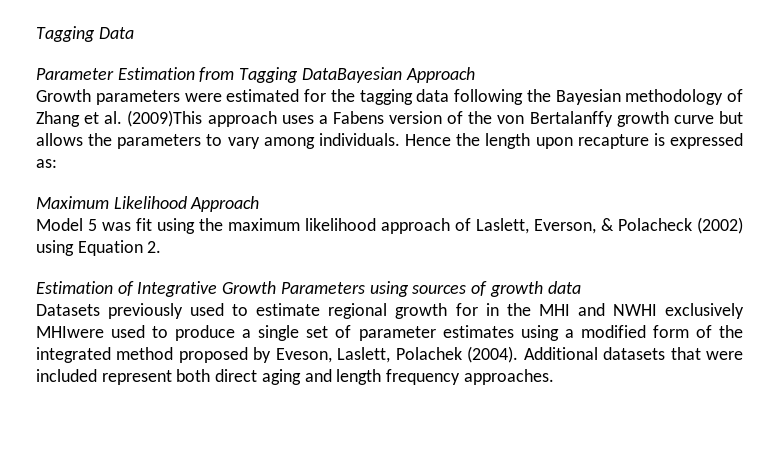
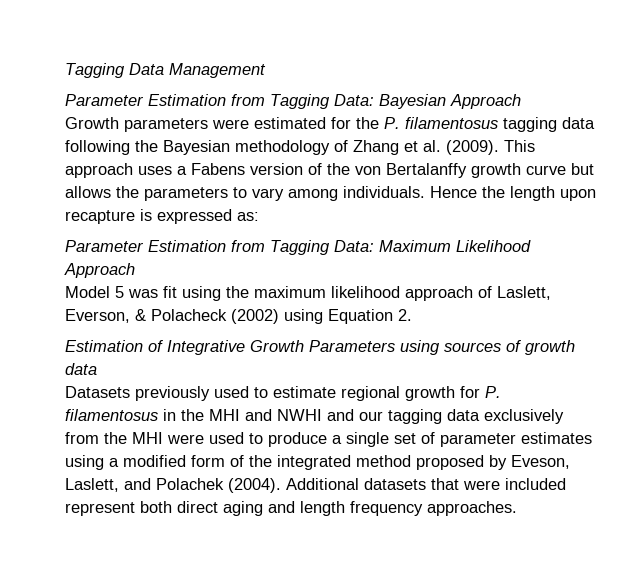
- Tagging Data
- Parameter Estimation from Tagging DataBayesian Approach
+ Tagging Data Management
+ Parameter Estimation from Tagging Data: Bayesian Approach
- Growth parameters were estimated for the tagging data following the Bayesian methodology of Zhang et al. (2009)This approach uses a Fabens version of the von Bertalanffy growth curve but allows the parameters to vary among individuals.
+ Growth parameters were estimated for the P. filamentosus tagging data following the Bayesian methodology of Zhang et al. (2009). This approach uses a Fabens version of the von Bertalanffy growth curve but allows the parameters to vary among individuals.
- Maximum Likelihood Approach
+ Parameter Estimation from Tagging Data: Maximum Likelihood Approach
- Datasets previously used to estimate regional growth for in the MHI and NWHI exclusively MHIwere used to produce a single set of parameter estimates using a modified form of the integrated method proposed by Eveson, Laslett, Polachek (2004).
+ Datasets previously used to estimate regional growth for P. filamentosus in the MHI and NWHI and our tagging data exclusively from the MHI were used to produce a single set of parameter estimates using a modified form of the integrated method proposed by Eveson, Laslett, and Polachek (2004).

